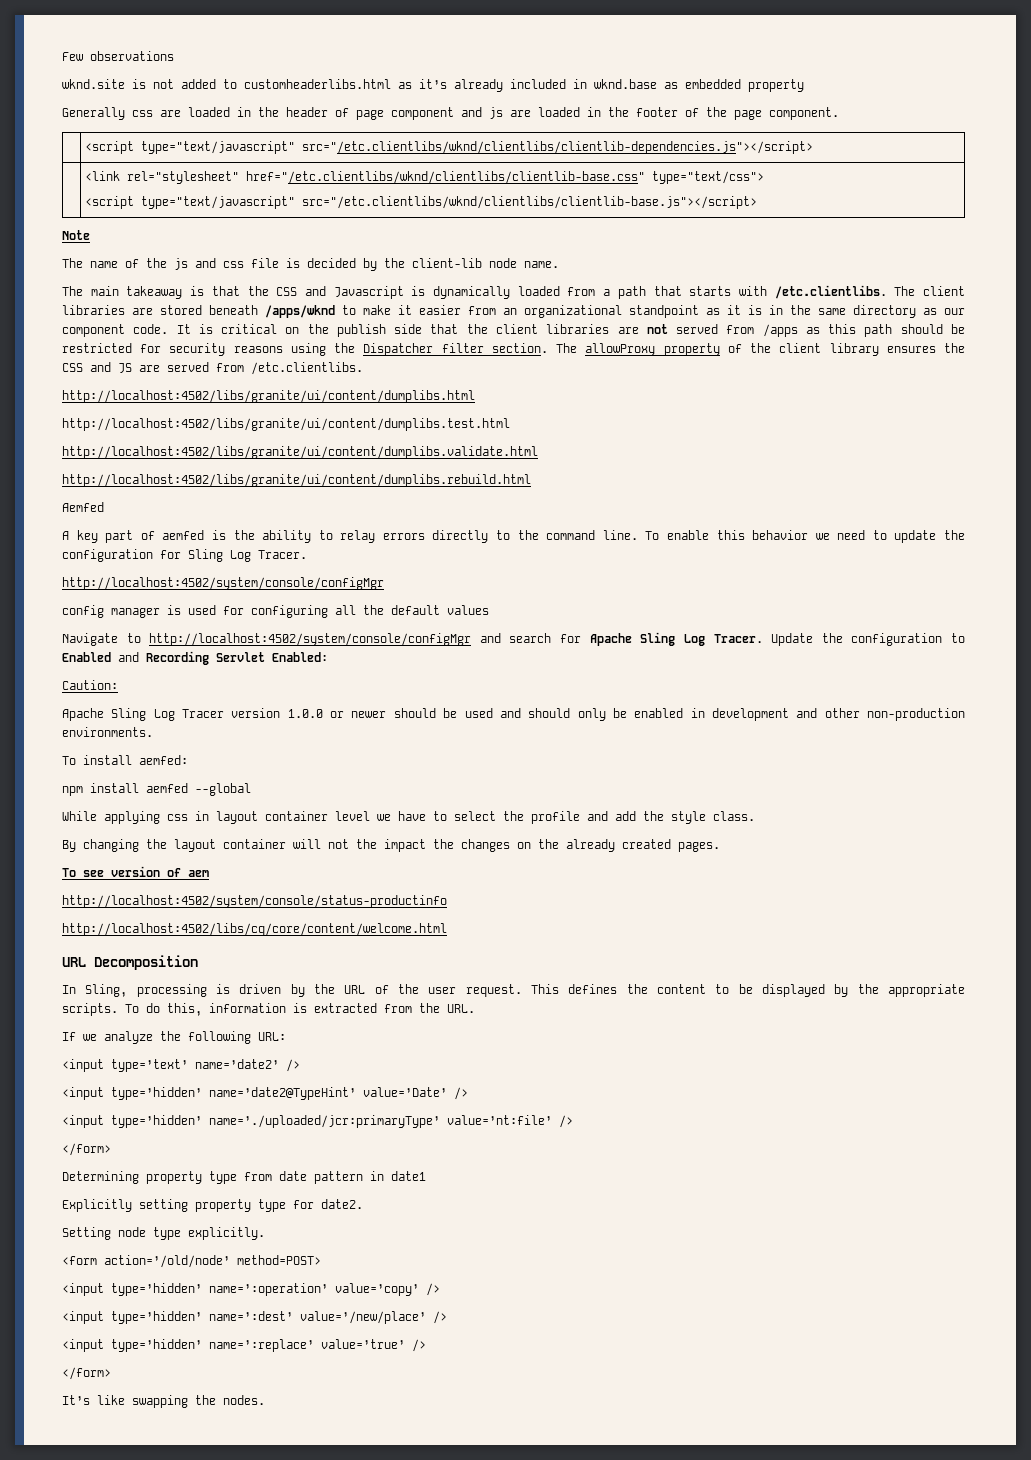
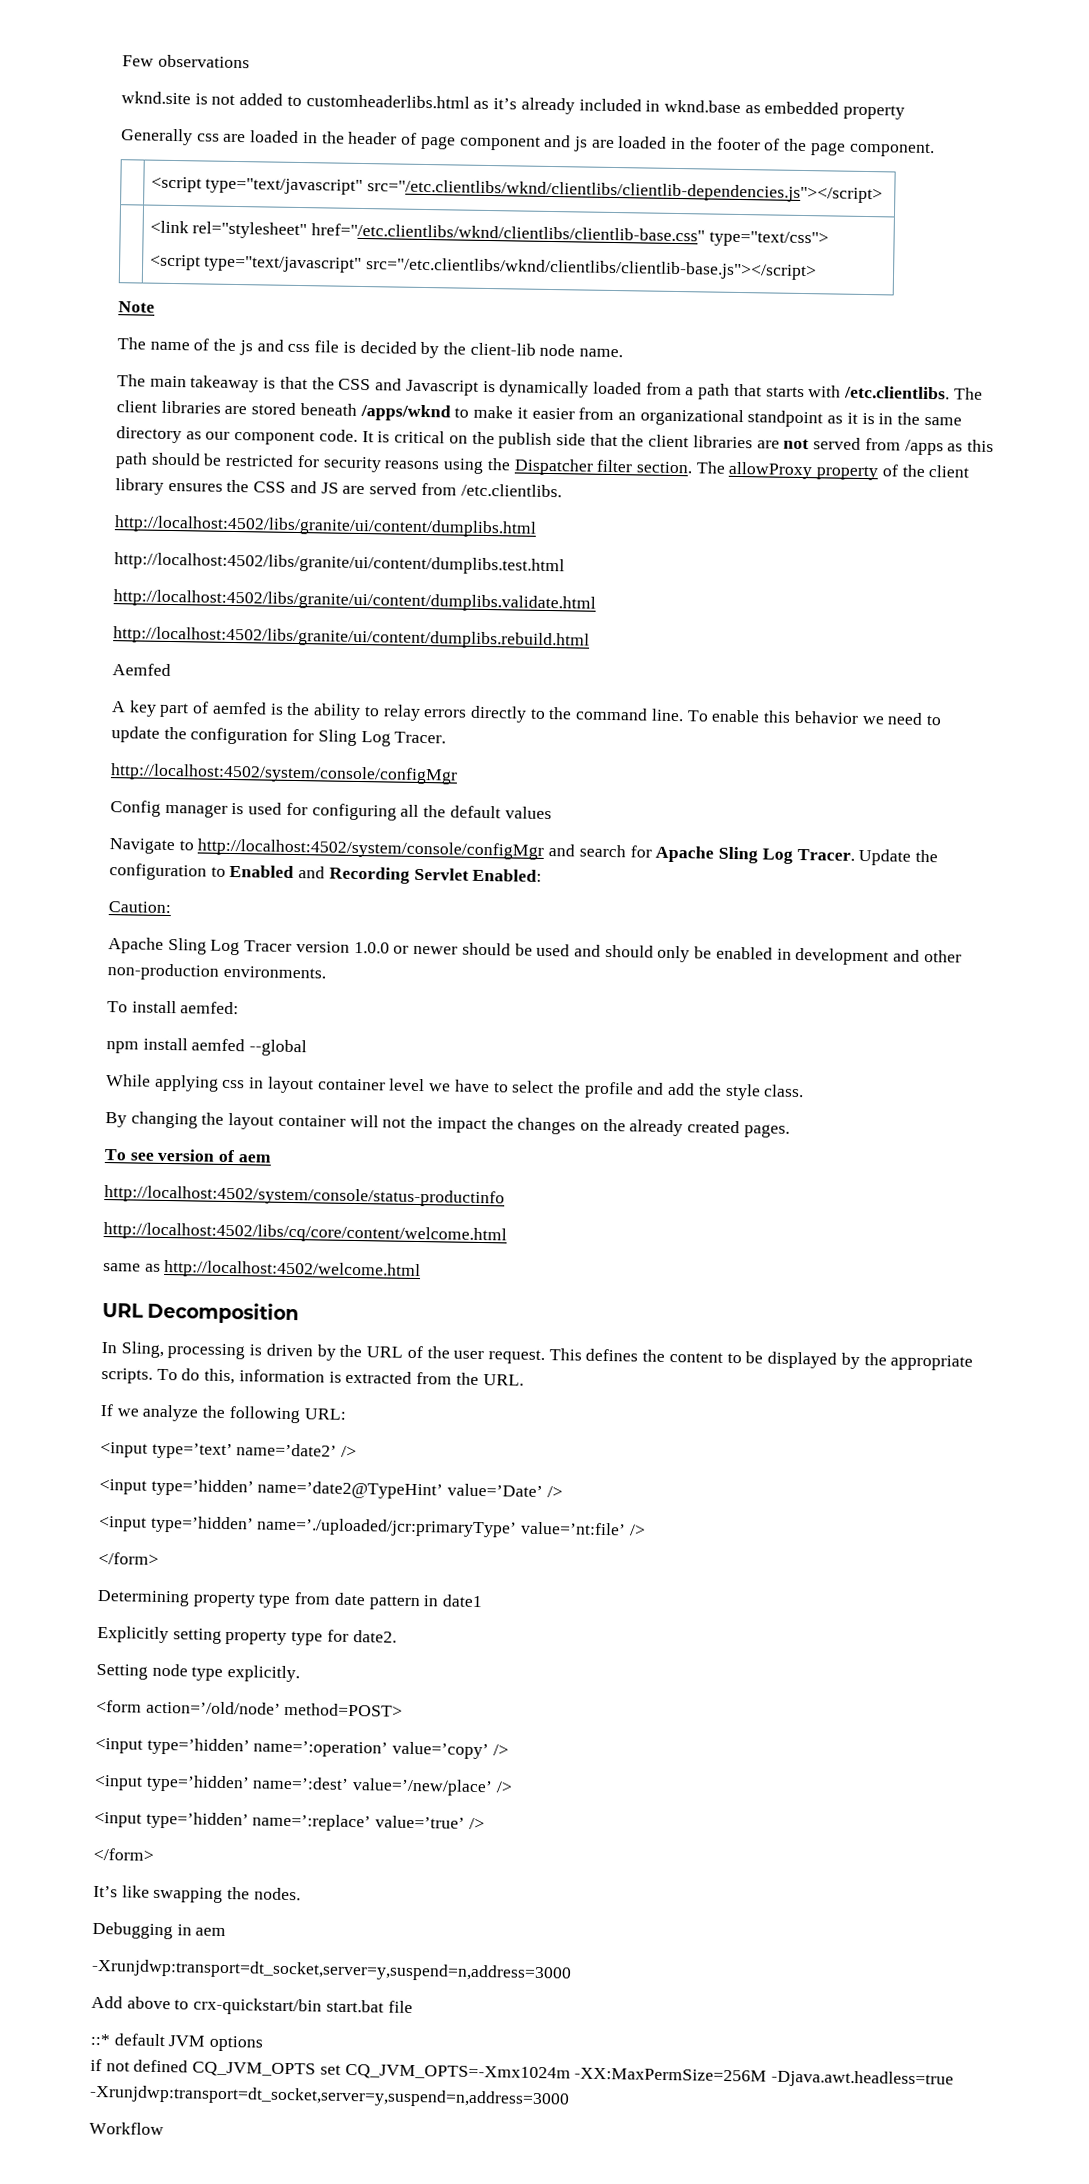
- config manager is used for configuring all the default values
+ Config manager is used for configuring all the default values
+ same as http://localhost:4502/welcome.html
+ Debugging in aem
+ -Xrunjdwp:transport=dt_socket,server=y,suspend=n,address=3000
+ Add above to crx-quickstart/bin start.bat file
+ ::* default JVM options
+ if not defined CQ_JVM_OPTS set CQ_JVM_OPTS=-Xmx1024m -XX:MaxPermSize=256M -Djava.awt.headless=true -Xrunjdwp:transport=dt_socket,server=y,suspend=n,address=3000
+ Workflow

